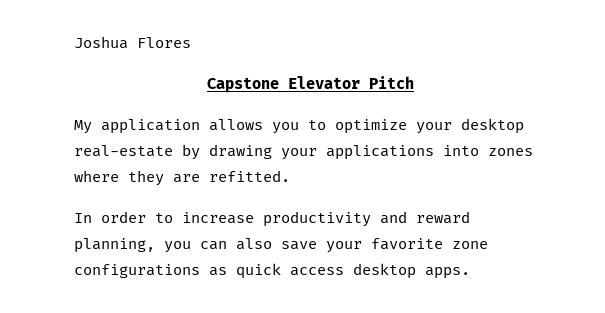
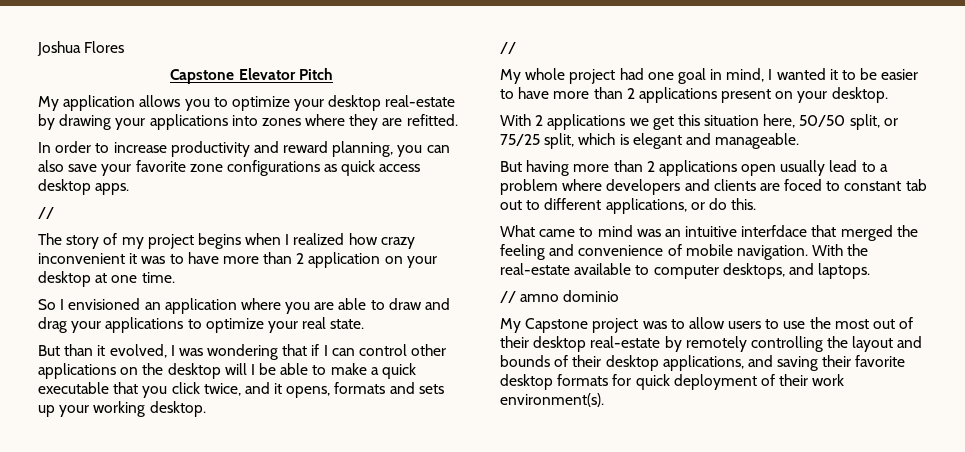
  In order to increase productivity and reward planning, you can also save your favorite zone configurations as quick access desktop apps.
+ //
+ The story of my project begins when I realized how crazy inconvenient it was to have more than 2 application on your desktop at one time.
+ So I envisioned an application where you are able to draw and drag your applications to optimize your real state.
+ But than it evolved, I was wondering that if I can control other applications on the desktop will I be able to make a quick executable that you click twice, and it opens, formats and sets up your working desktop.
+ //
+ My whole project had one goal in mind, I wanted it to be easier to have more than 2 applications present on your desktop.
+ With 2 applications we get this situation here, 50/50 split, or 75/25 split, which is elegant and manageable.
+ But having more than 2 applications open usually lead to a problem where developers and clients are foced to constant tab out to different applications, or do this.
+ What came to mind was an intuitive interfdace that merged the feeling and convenience of mobile navigation. With the real-estate available to computer desktops, and laptops.
+ // amno dominio
+ My Capstone project was to allow users to use the most out of their desktop real-estate by remotely controlling the layout and bounds of their desktop applications, and saving their favorite desktop formats for quick deployment of their work environment(s).

